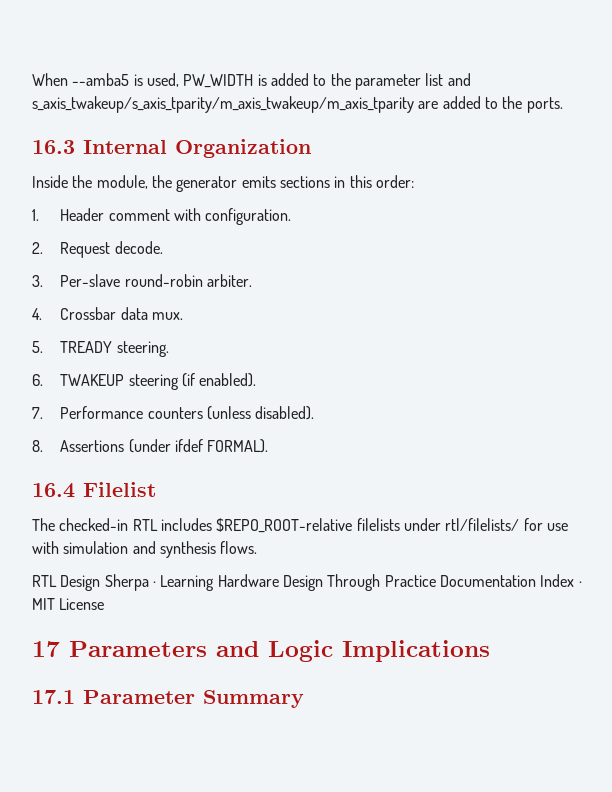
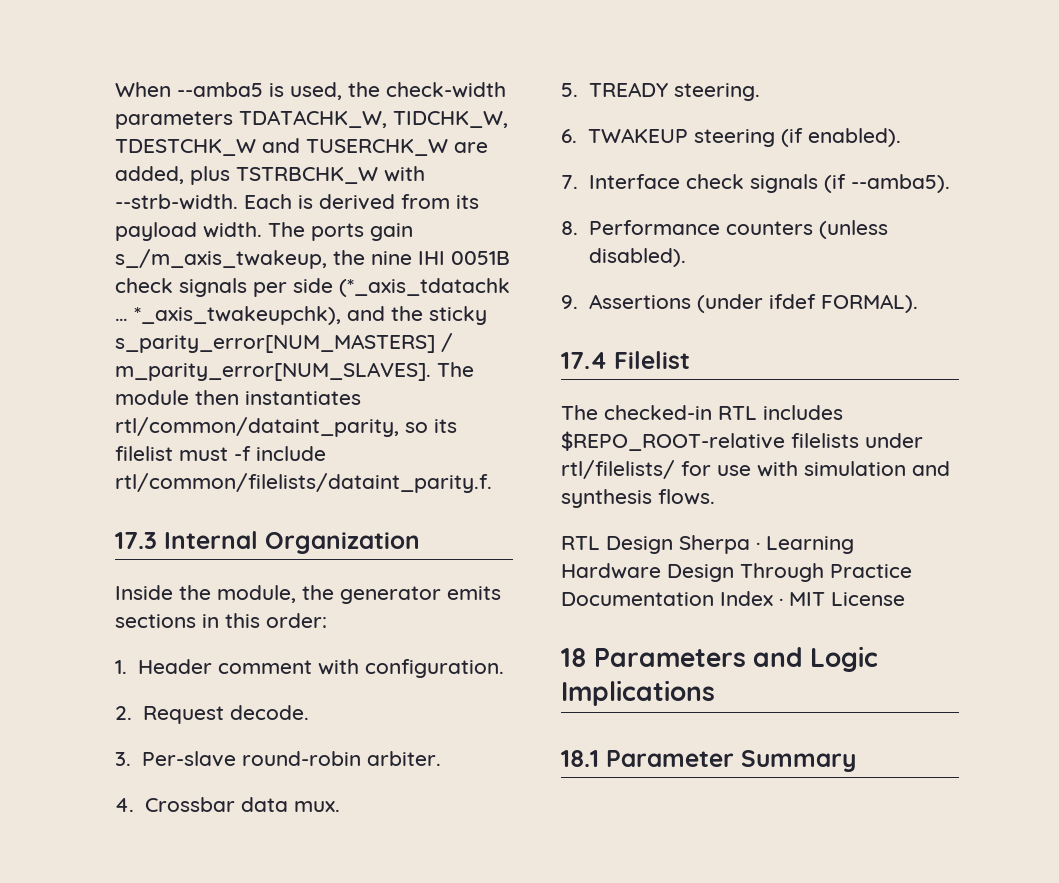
- When --amba5 is used, PW_WIDTH is added to the parameter list and s_axis_twakeup/s_axis_tparity/m_axis_twakeup/m_axis_tparity are added to the ports.
- 16.3 Internal Organization
+ When --amba5 is used, the check-width parameters TDATACHK_W, TIDCHK_W, TDESTCHK_W and TUSERCHK_W are added, plus TSTRBCHK_W with --strb-width. Each is derived from its payload width. The ports gain s_/m_axis_twakeup, the nine IHI 0051B check signals per side (*_axis_tdatachk … *_axis_twakeupchk), and the sticky s_parity_error[NUM_MASTERS] / m_parity_error[NUM_SLAVES]. The module then instantiates rtl/common/dataint_parity, so its filelist must -f include rtl/common/filelists/dataint_parity.f.
+ 17.3 Internal Organization
- 7. Performance counters (unless disabled).
+ 7. Interface check signals (if --amba5).
+ 8. Performance counters (unless disabled).
- 8. Assertions (under ifdef FORMAL).
+ 9. Assertions (under ifdef FORMAL).
- 16.4 Filelist
+ 17.4 Filelist
- 17 Parameters and Logic Implications
+ 18 Parameters and Logic Implications
- 17.1 Parameter Summary
+ 18.1 Parameter Summary

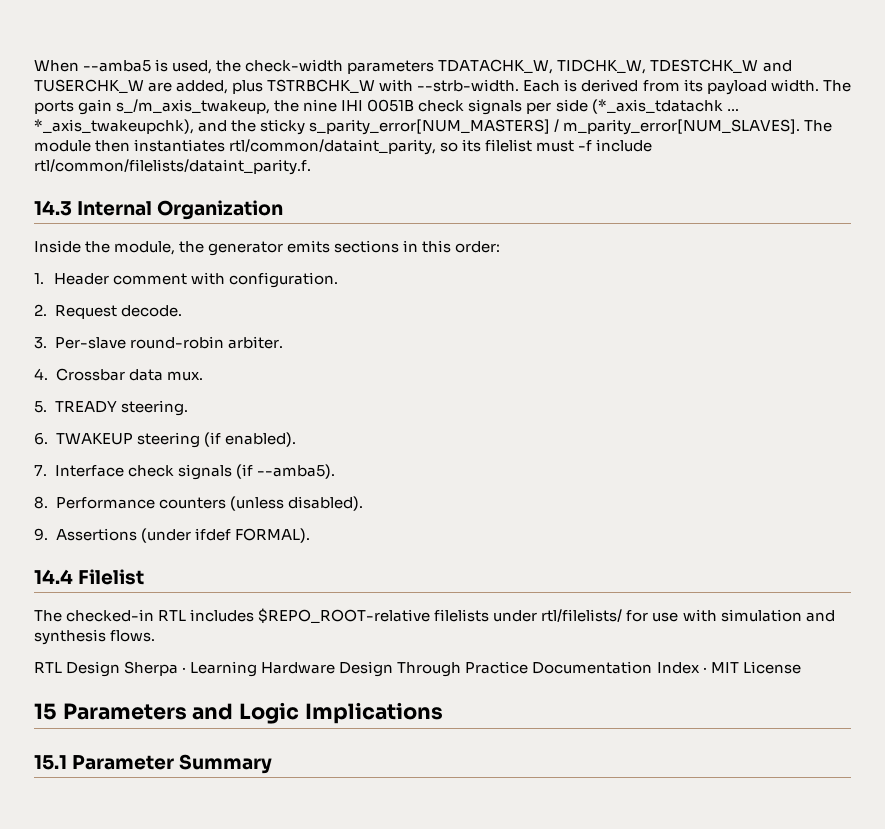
- 17.3 Internal Organization
+ 14.3 Internal Organization
- 17.4 Filelist
+ 14.4 Filelist
- 18 Parameters and Logic Implications
+ 15 Parameters and Logic Implications
- 18.1 Parameter Summary
+ 15.1 Parameter Summary

